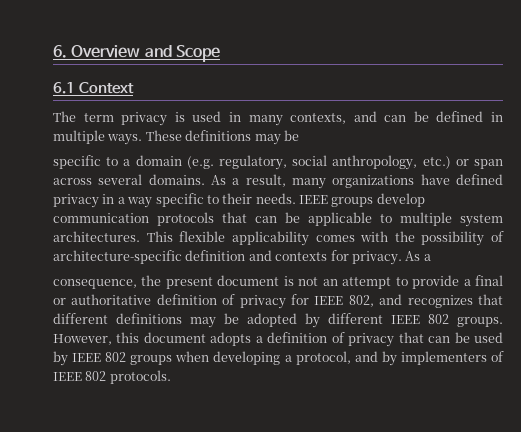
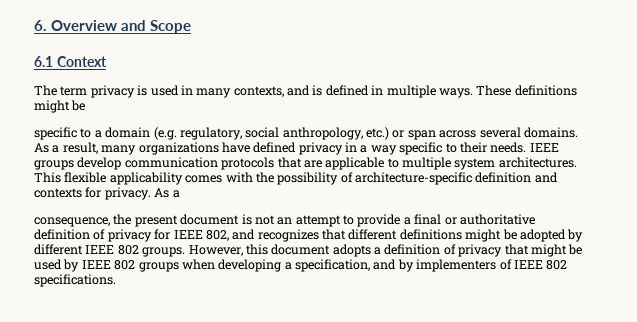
- The term privacy is used in many contexts, and can be defined in multiple ways.
+ The term privacy is used in many contexts, and is defined in multiple ways.
- These definitions may be
+ These definitions might be
- IEEE groups develop communication protocols that can be applicable to multiple system architectures.
+ IEEE groups develop communication protocols that are applicable to multiple system architectures.
- consequence, the present document is not an attempt to provide a final or authoritative definition of privacy for IEEE 802, and recognizes that different definitions may be adopted by different IEEE 802 groups.
+ consequence, the present document is not an attempt to provide a final or authoritative definition of privacy for IEEE 802, and recognizes that different definitions might be adopted by different IEEE 802 groups.
- However, this document adopts a definition of privacy that can be used by IEEE 802 groups when developing a protocol, and by implementers of IEEE 802 protocols.
+ However, this document adopts a definition of privacy that might be used by IEEE 802 groups when developing a specification, and by implementers of IEEE 802 specifications.

